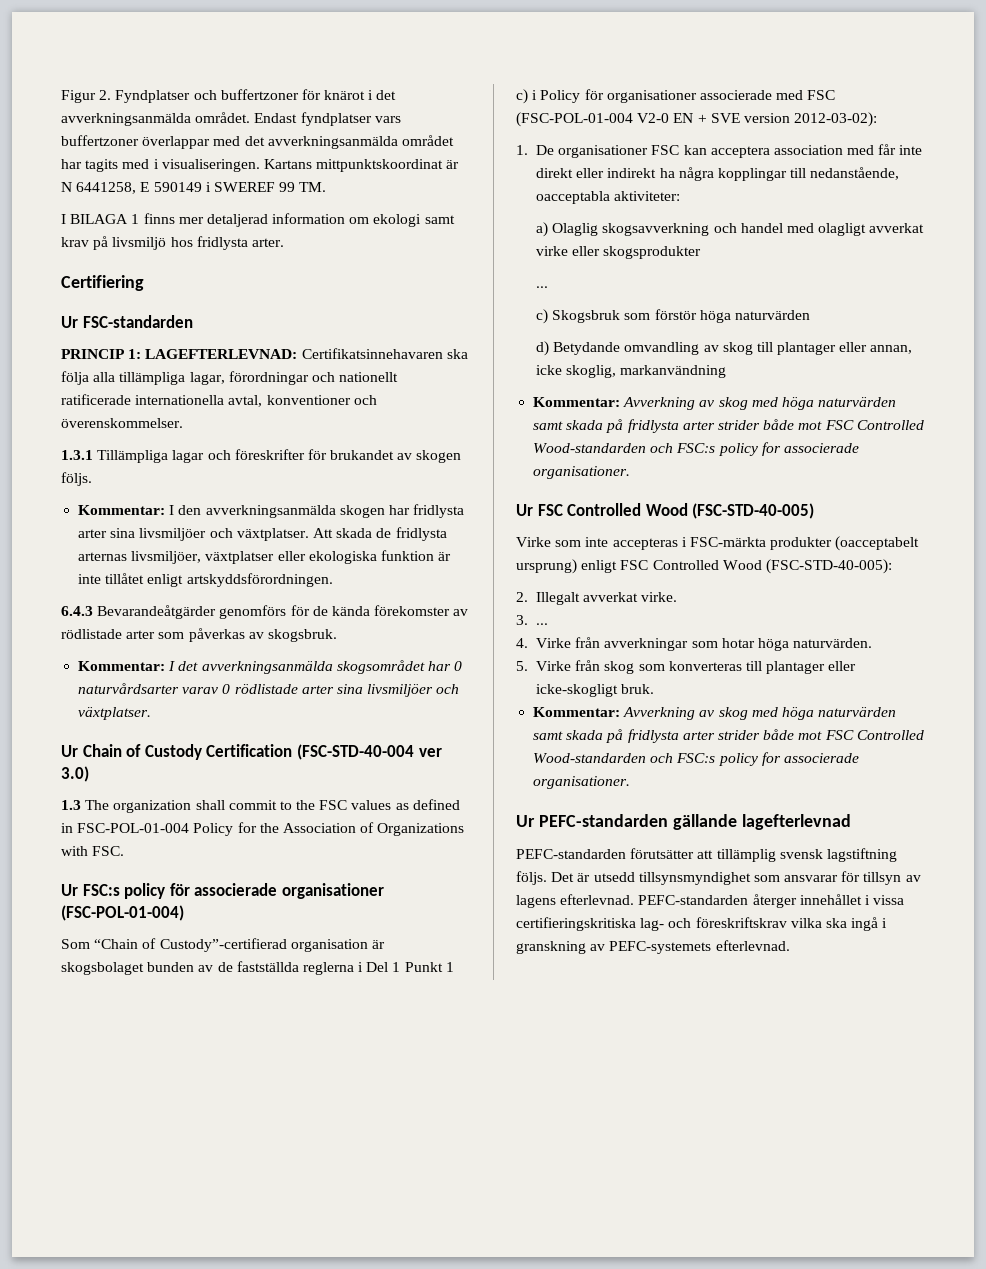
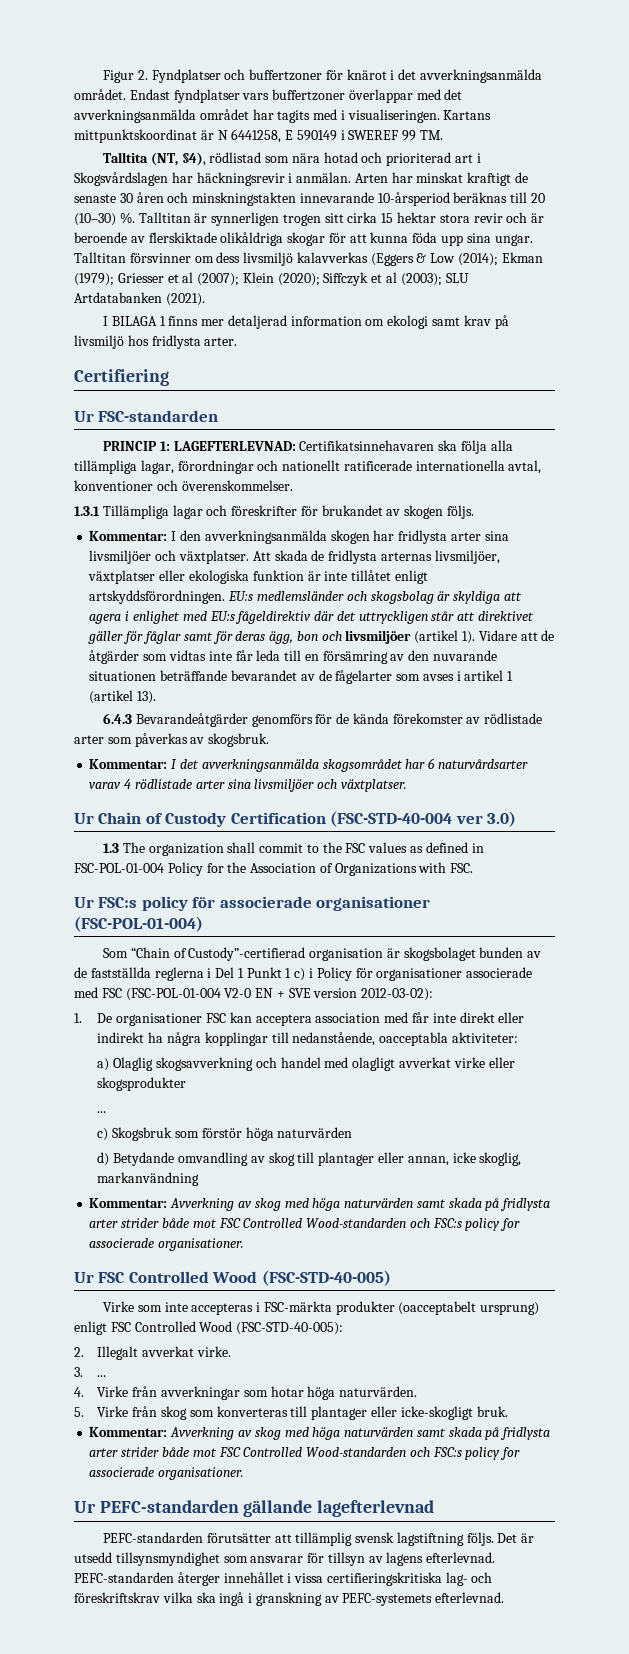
+ Talltita (NT, §4), rödlistad som nära hotad och prioriterad art i Skogsvårdslagen har häckningsrevir i anmälan. Arten har minskat kraftigt de senaste 30 åren och minskningstakten innevarande 10-årsperiod beräknas till 20 (10–30) %. Talltitan är synnerligen trogen sitt cirka 15 hektar stora revir och är beroende av flerskiktade olikåldriga skogar för att kunna föda upp sina ungar. Talltitan försvinner om dess livsmiljö kalavverkas (Eggers & Low (2014); Ekman (1979); Griesser et al (2007); Klein (2020); Siffczyk et al (2003); SLU Artdatabanken (2021).
+ EU:s medlemsländer och skogsbolag är skyldiga att agera i enlighet med EU:s fågeldirektiv där det uttryckligen står att direktivet gäller för fåglar samt för deras ägg, bon och livsmiljöer (artikel 1). Vidare att de åtgärder som vidtas inte får leda till en försämring av den nuvarande situationen beträffande bevarandet av de fågelarter som avses i artikel 1 (artikel 13).
- Kommentar: I det avverkningsanmälda skogsområdet har 0 naturvårdsarter varav 0 rödlistade arter sina livsmiljöer och växtplatser.
+ Kommentar: I det avverkningsanmälda skogsområdet har 6 naturvårdsarter varav 4 rödlistade arter sina livsmiljöer och växtplatser.

